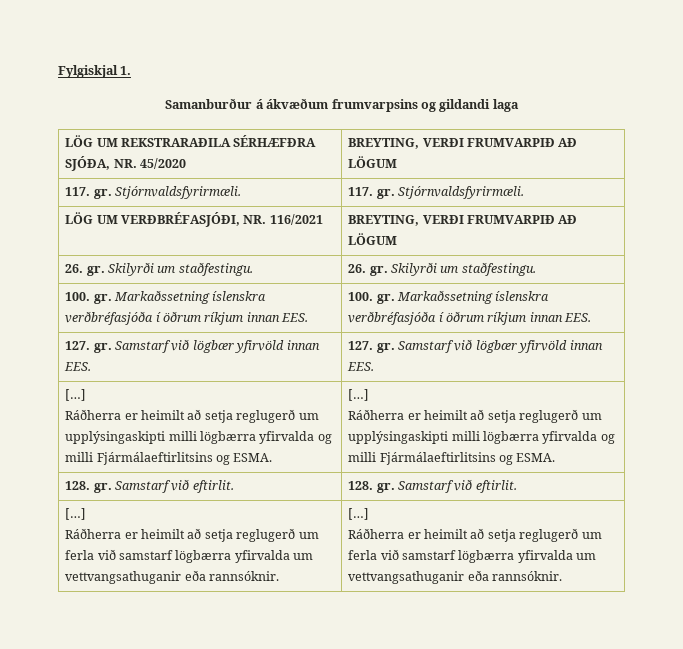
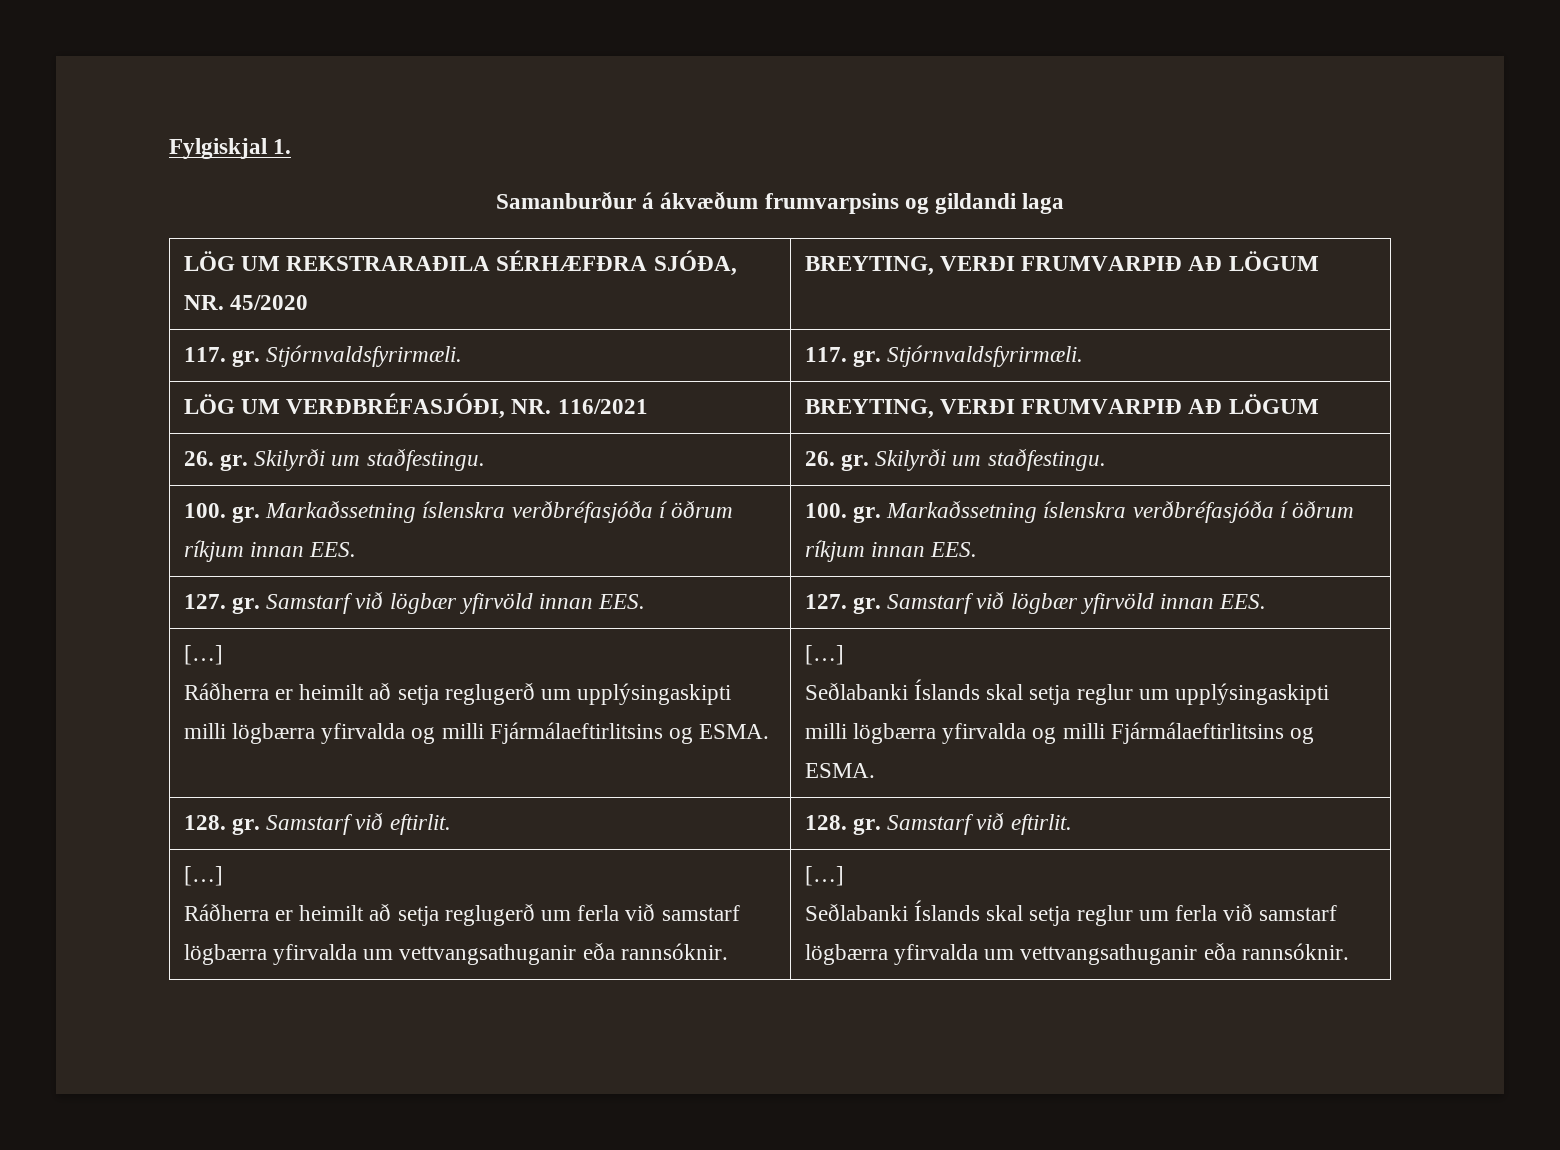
  127. gr. Samstarf við lögbær yfirvöld innan EES. | 127. gr. Samstarf við lögbær yfirvöld innan EES.
  […]
  Ráðherra er heimilt að setja reglugerð um upplýsingaskipti milli lögbærra yfirvalda og milli Fjármálaeftirlitsins og ESMA. | […]
- Ráðherra er heimilt að setja reglugerð um upplýsingaskipti milli lögbærra yfirvalda og milli Fjármálaeftirlitsins og ESMA.
+ Seðlabanki Íslands skal setja reglur um upplýsingaskipti milli lögbærra yfirvalda og milli Fjármálaeftirlitsins og ESMA.
  128. gr. Samstarf við eftirlit. | 128. gr. Samstarf við eftirlit.
  […]
  Ráðherra er heimilt að setja reglugerð um ferla við samstarf lögbærra yfirvalda um vettvangsathuganir eða rannsóknir. | […]
- Ráðherra er heimilt að setja reglugerð um ferla við samstarf lögbærra yfirvalda um vettvangsathuganir eða rannsóknir.
+ Seðlabanki Íslands skal setja reglur um ferla við samstarf lögbærra yfirvalda um vettvangsathuganir eða rannsóknir.

